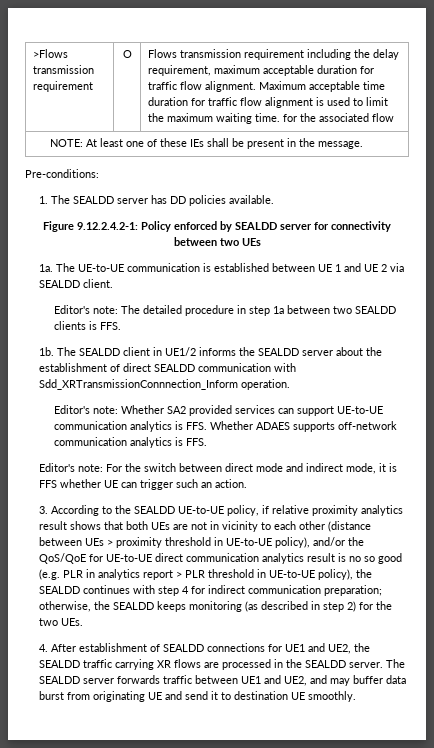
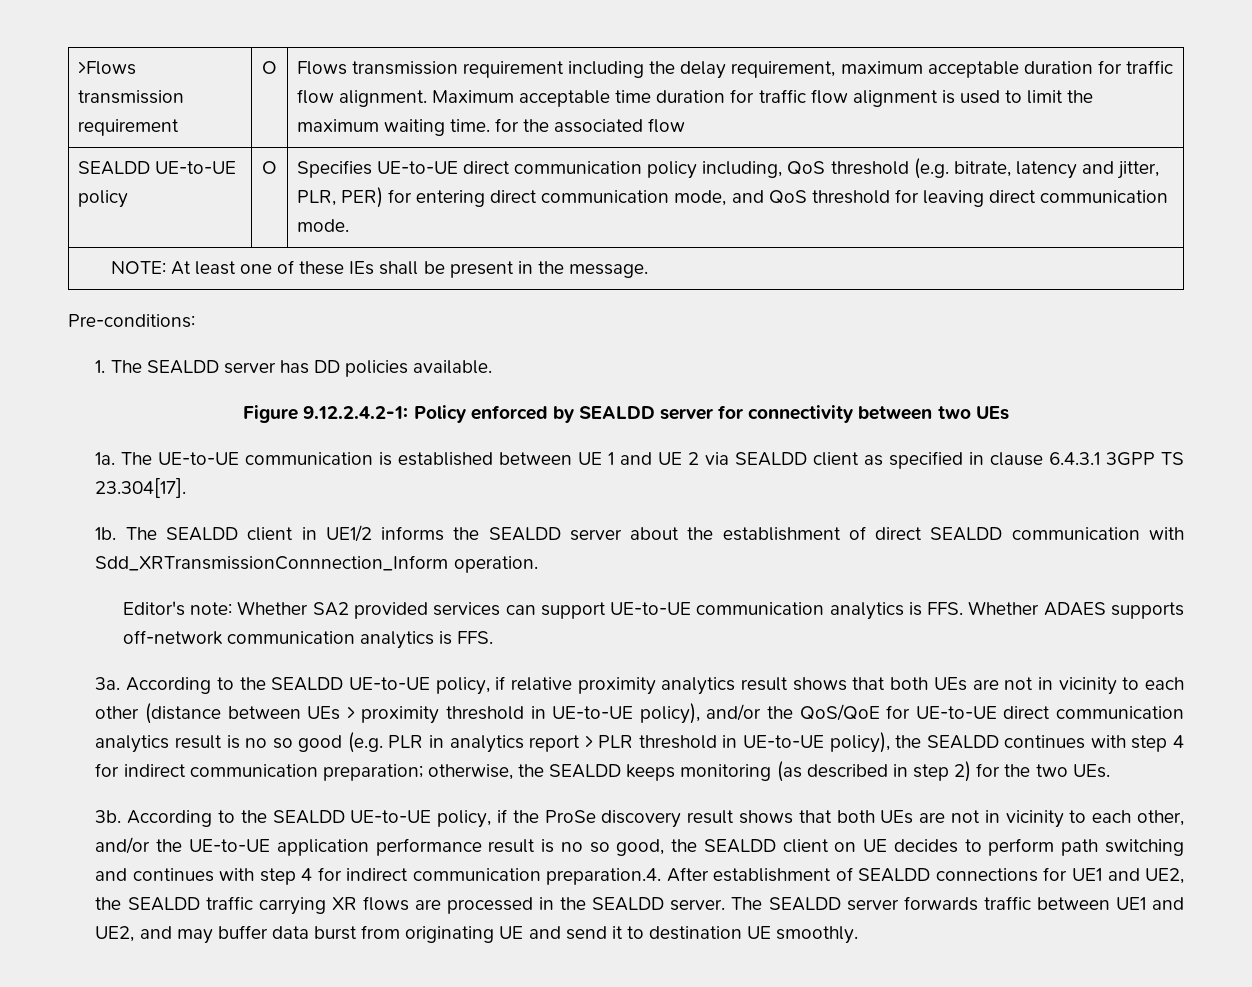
+ SEALDD UE-to-UE policy | O | Specifies UE-to-UE direct communication policy including, QoS threshold (e.g. bitrate, latency and jitter, PLR, PER) for entering direct communication mode, and QoS threshold for leaving direct communication mode.
- The UE-to-UE communication is established between UE 1 and UE 2 via SEALDD client.
- Editor's note: The detailed procedure in step 1a between two SEALDD clients is FFS.
+ The UE-to-UE communication is established between UE 1 and UE 2 via SEALDD client as specified in clause 6.4.3.1 3GPP TS 23.304[17].
- Editor's note: For the switch between direct mode and indirect mode, it is FFS whether UE can trigger such an action.
- 3. According to the SEALDD UE-to-UE policy, if relative proximity analytics result shows that both UEs are not in vicinity to each other (distance between UEs > proximity threshold in UE-to-UE policy), and/or the QoS/QoE for UE-to-UE direct communication analytics result is no so good (e.g. PLR in analytics report > PLR threshold in UE-to-UE policy), the SEALDD continues with step 4 for indirect communication preparation;
+ 3a. According to the SEALDD UE-to-UE policy, if relative proximity analytics result shows that both UEs are not in vicinity to each other (distance between UEs > proximity threshold in UE-to-UE policy), and/or the QoS/QoE for UE-to-UE direct communication analytics result is no so good (e.g. PLR in analytics report > PLR threshold in UE-to-UE policy), the SEALDD continues with step 4 for indirect communication preparation;
- 4. After establishment of SEALDD connections for UE1 and UE2, the SEALDD traffic carrying XR flows are processed in the SEALDD server.
+ 3b. According to the SEALDD UE-to-UE policy, if the ProSe discovery result shows that both UEs are not in vicinity to each other, and/or the UE-to-UE application performance result is no so good, the SEALDD client on UE decides to perform path switching and continues with step 4 for indirect communication preparation.4. After establishment of SEALDD connections for UE1 and UE2, the SEALDD traffic carrying XR flows are processed in the SEALDD server.

